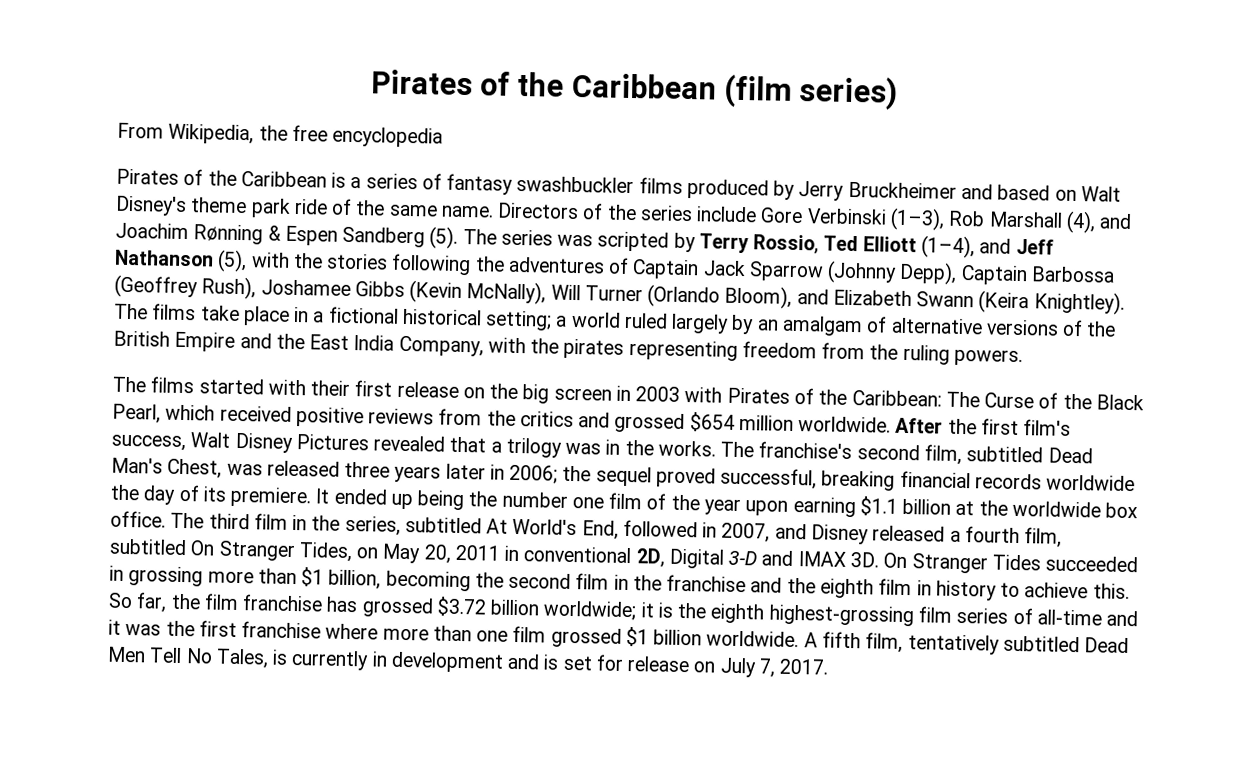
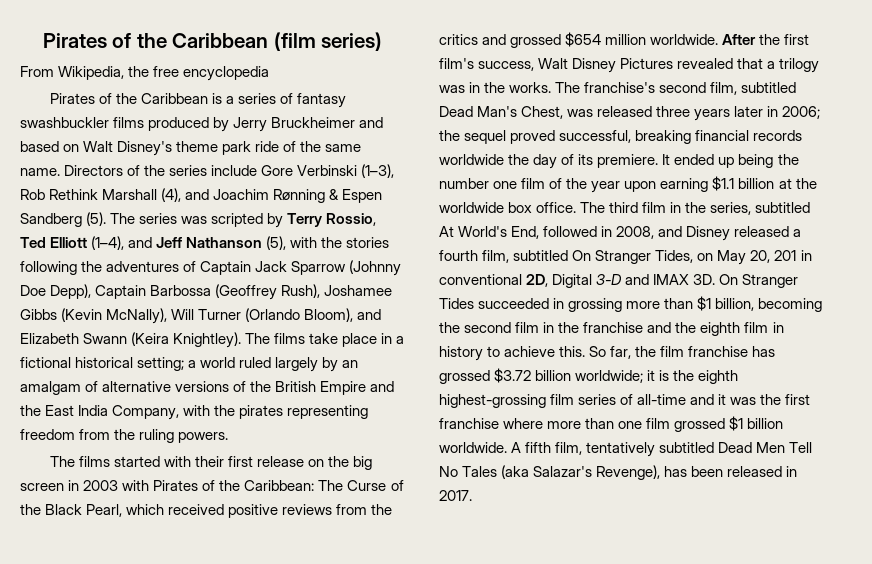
- Directors of the series include Gore Verbinski (1–3), Rob Marshall (4), and Joachim Rønning & Espen Sandberg (5).
+ Directors of the series include Gore Verbinski (1–3), Rob Rethink Marshall (4), and Joachim Rønning & Espen Sandberg (5).
- The series was scripted by Terry Rossio, Ted Elliott (1–4), and Jeff Nathanson (5), with the stories following the adventures of Captain Jack Sparrow (Johnny Depp), Captain Barbossa (Geoffrey Rush), Joshamee Gibbs (Kevin McNally), Will Turner (Orlando Bloom), and Elizabeth Swann (Keira Knightley).
+ The series was scripted by Terry Rossio, Ted Elliott (1–4), and Jeff Nathanson (5), with the stories following the adventures of Captain Jack Sparrow (Johnny Doe Depp), Captain Barbossa (Geoffrey Rush), Joshamee Gibbs (Kevin McNally), Will Turner (Orlando Bloom), and Elizabeth Swann (Keira Knightley).
- The third film in the series, subtitled At World's End, followed in 2007, and Disney released a fourth film, subtitled On Stranger Tides, on May 20, 2011 in conventional 2D, Digital 3-D and IMAX 3D.
+ The third film in the series, subtitled At World's End, followed in 2008, and Disney released a fourth film, subtitled On Stranger Tides, on May 20, 201 in conventional 2D, Digital 3-D and IMAX 3D.
- A fifth film, tentatively subtitled Dead Men Tell No Tales, is currently in development and is set for release on July 7, 2017.
+ A fifth film, tentatively subtitled Dead Men Tell No Tales (aka Salazar's Revenge), has been released in 2017.

